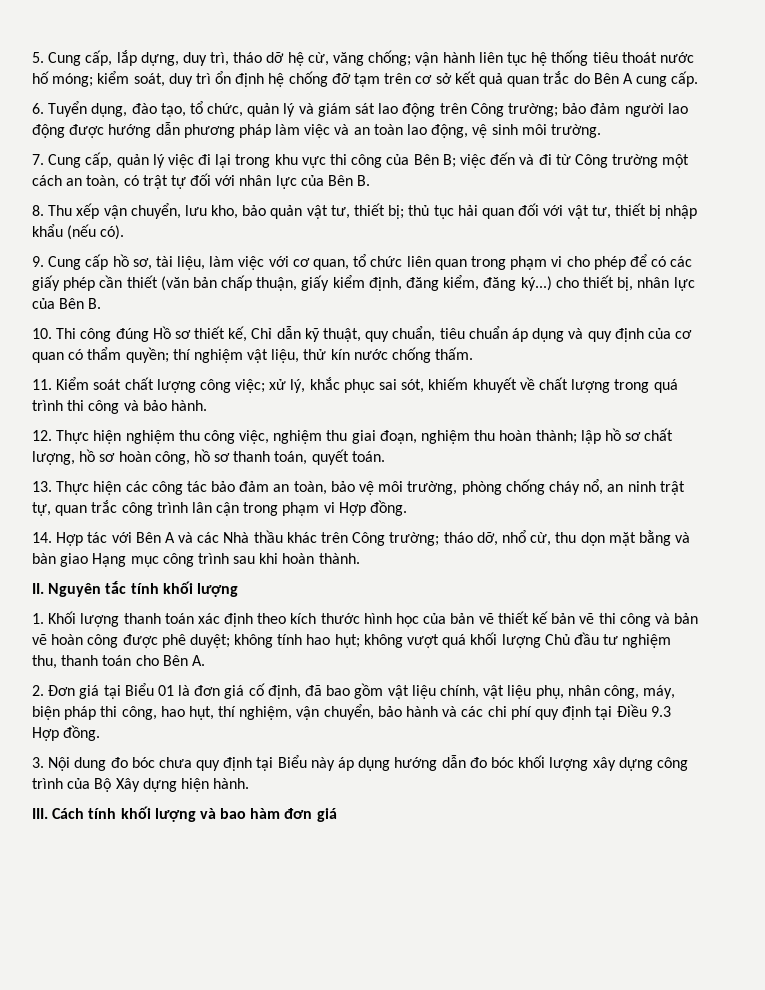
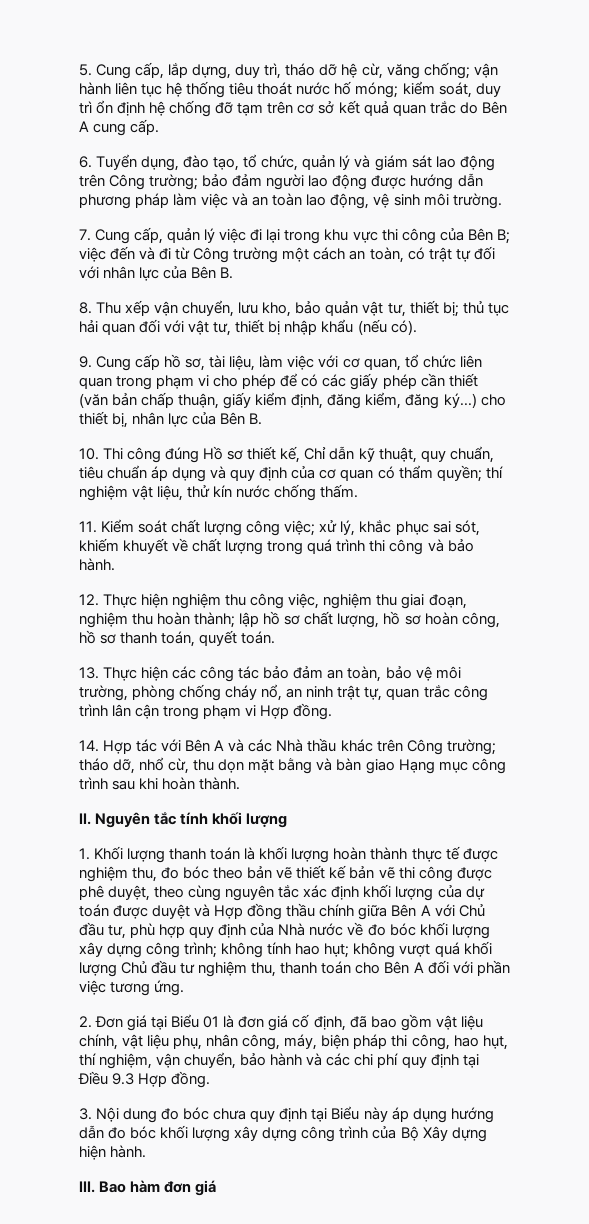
- 1. Khối lượng thanh toán xác định theo kích thước hình học của bản vẽ thiết kế bản vẽ thi công và bản vẽ hoàn công được phê duyệt; không tính hao hụt; không vượt quá khối lượng Chủ đầu tư nghiệm thu, thanh toán cho Bên A.
+ 1. Khối lượng thanh toán là khối lượng hoàn thành thực tế được nghiệm thu, đo bóc theo bản vẽ thiết kế bản vẽ thi công được phê duyệt, theo cùng nguyên tắc xác định khối lượng của dự toán được duyệt và Hợp đồng thầu chính giữa Bên A với Chủ đầu tư, phù hợp quy định của Nhà nước về đo bóc khối lượng xây dựng công trình; không tính hao hụt; không vượt quá khối lượng Chủ đầu tư nghiệm thu, thanh toán cho Bên A đối với phần việc tương ứng.
- III. Cách tính khối lượng và bao hàm đơn giá
+ III. Bao hàm đơn giá

